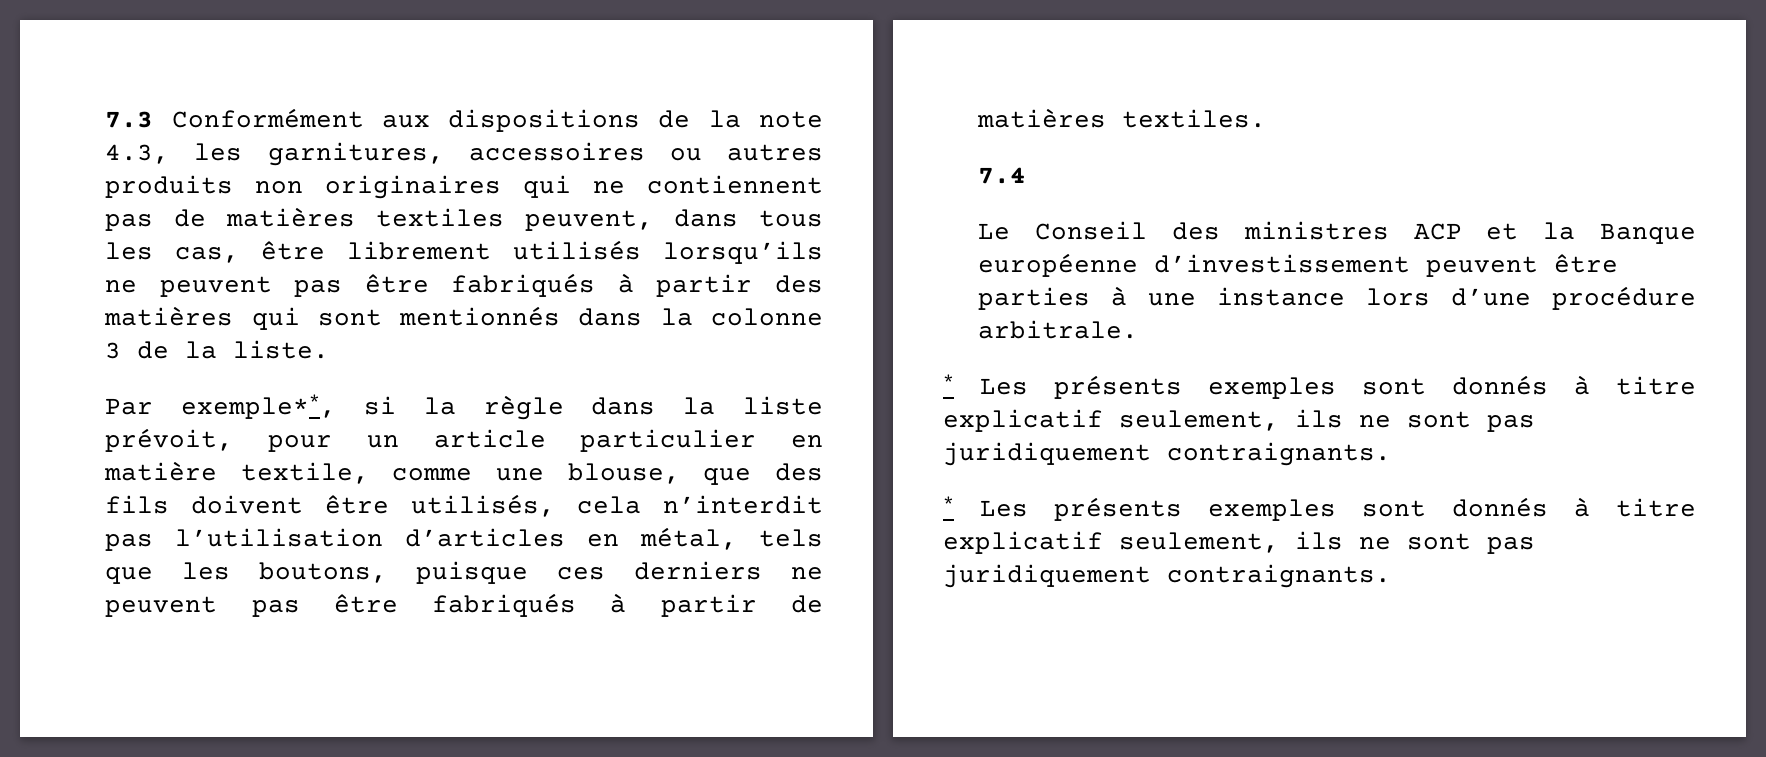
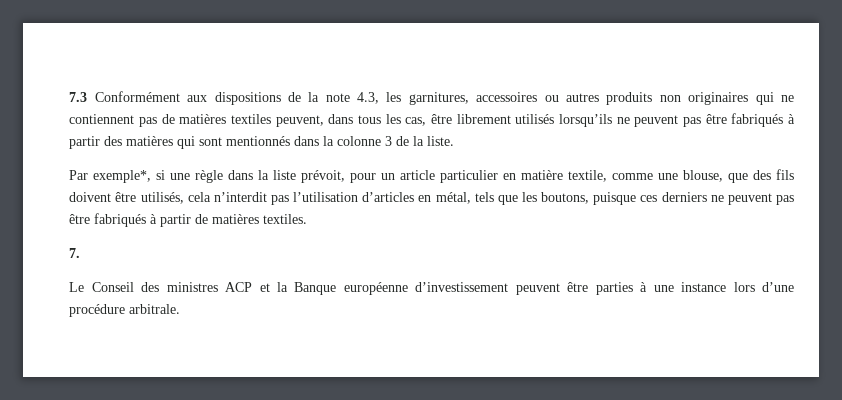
- Par exemple**, si la règle dans la liste prévoit, pour un article particulier en matière textile, comme une blouse, que des fils doivent être utilisés, cela n’interdit pas l’utilisation d’articles en métal, tels que les boutons, puisque ces derniers ne peuvent pas être fabriqués à partir de matières textiles.
+ Par exemple*, si une règle dans la liste prévoit, pour un article particulier en matière textile, comme une blouse, que des fils doivent être utilisés, cela n’interdit pas l’utilisation d’articles en métal, tels que les boutons, puisque ces derniers ne peuvent pas être fabriqués à partir de matières textiles.
- 7.4
+ 7.
  Le Conseil des ministres ACP et la Banque européenne d’investissement peuvent être parties à une instance lors d’une procédure arbitrale.
- * Les présents exemples sont donnés à titre explicatif seulement, ils ne sont pas juridiquement contraignants.
- * Les présents exemples sont donnés à titre explicatif seulement, ils ne sont pas juridiquement contraignants.

